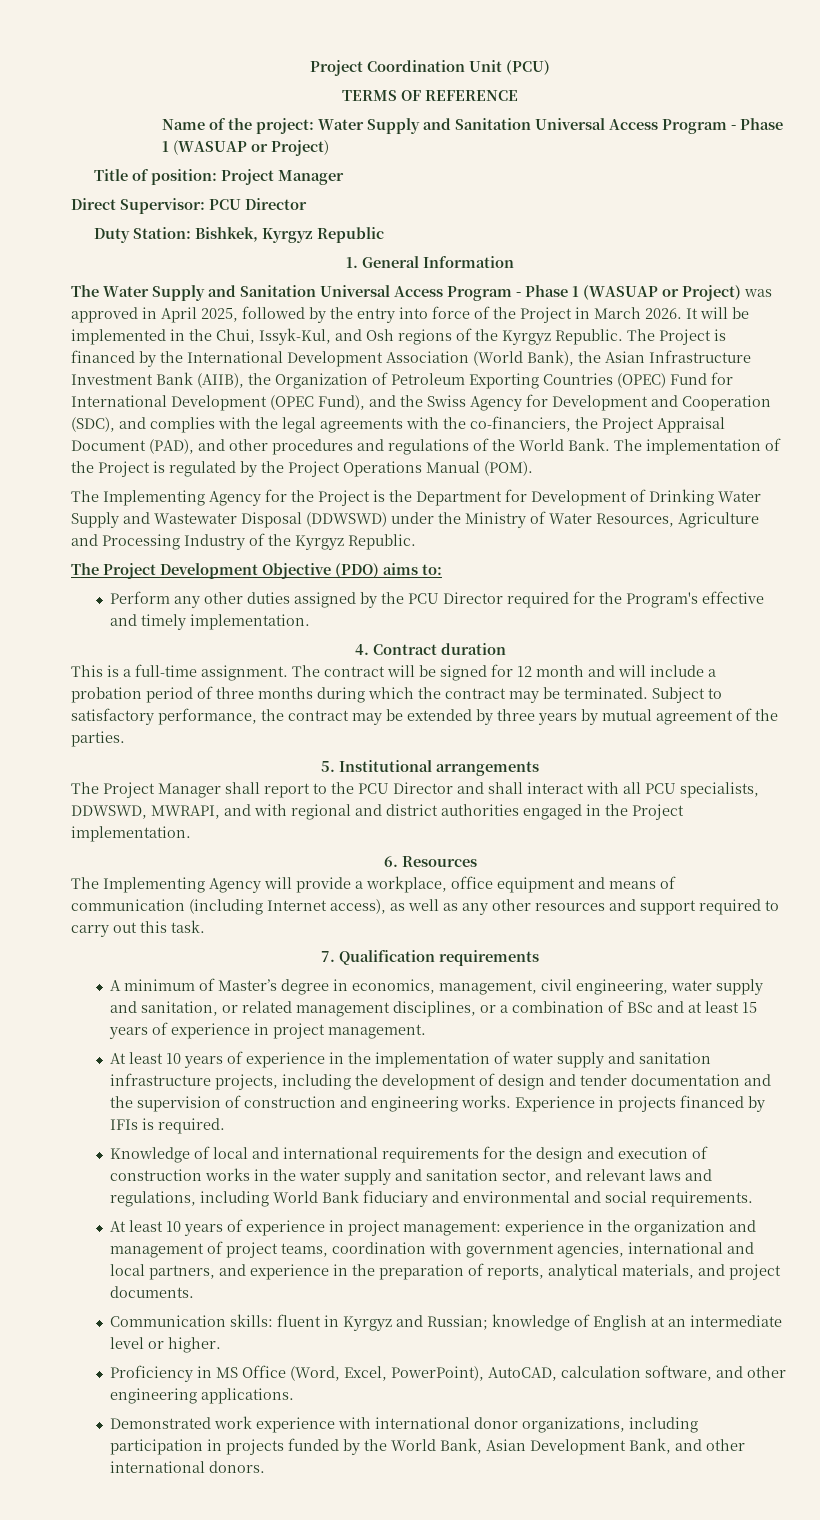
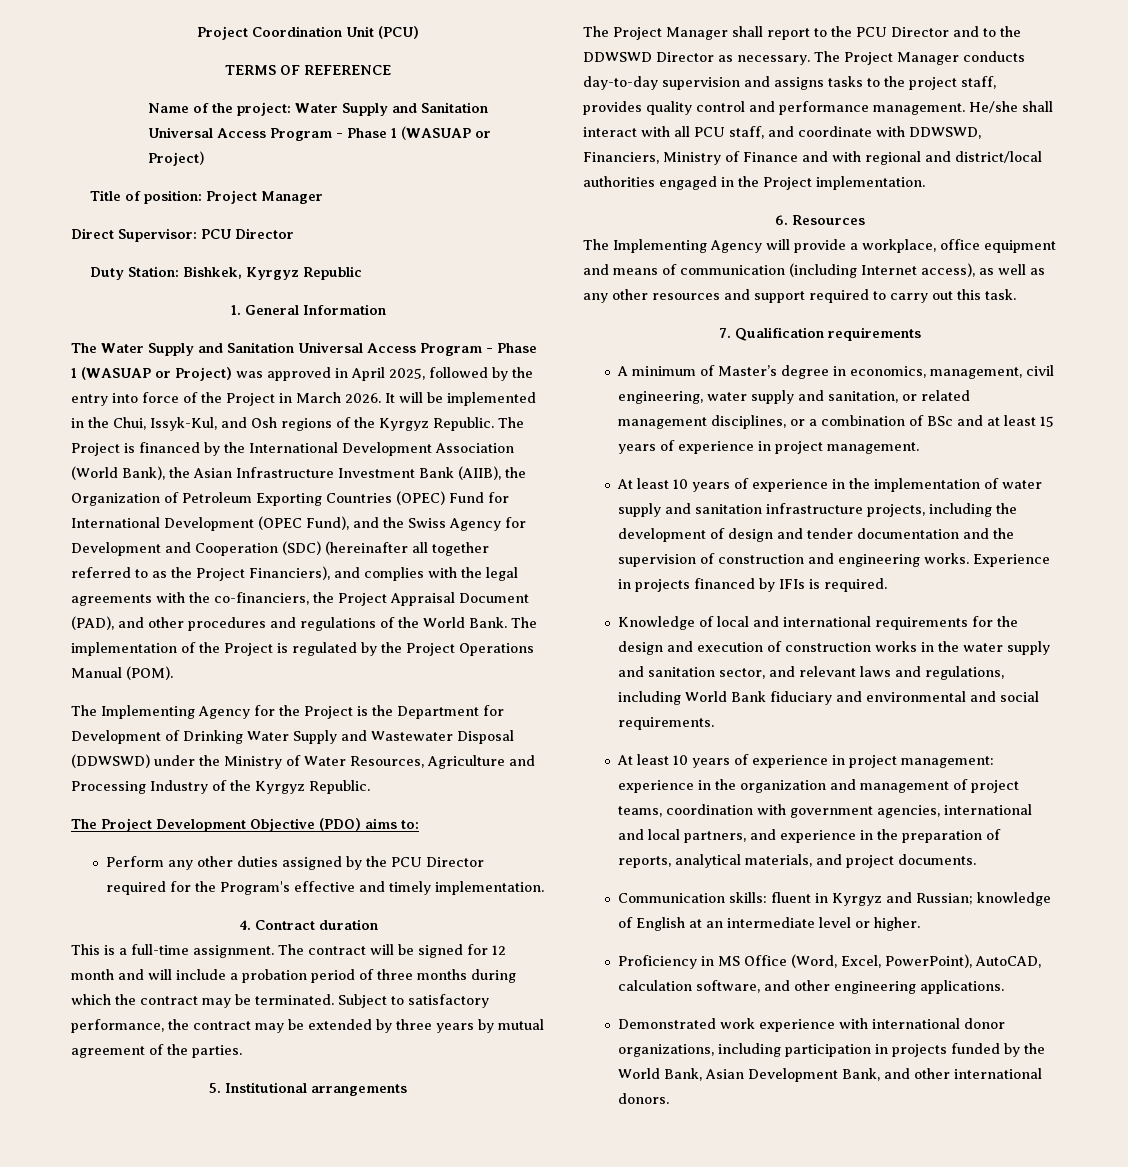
- The Project is financed by the International Development Association (World Bank), the Asian Infrastructure Investment Bank (AIIB), the Organization of Petroleum Exporting Countries (OPEC) Fund for International Development (OPEC Fund), and the Swiss Agency for Development and Cooperation (SDC), and complies with the legal agreements with the co-financiers, the Project Appraisal Document (PAD), and other procedures and regulations of the World Bank.
+ The Project is financed by the International Development Association (World Bank), the Asian Infrastructure Investment Bank (AIIB), the Organization of Petroleum Exporting Countries (OPEC) Fund for International Development (OPEC Fund), and the Swiss Agency for Development and Cooperation (SDC) (hereinafter all together referred to as the Project Financiers), and complies with the legal agreements with the co-financiers, the Project Appraisal Document (PAD), and other procedures and regulations of the World Bank.
- The Project Manager shall report to the PCU Director and shall interact with all PCU specialists, DDWSWD, MWRAPI, and with regional and district authorities engaged in the Project implementation.
+ The Project Manager shall report to the PCU Director and to the DDWSWD Director as necessary. The Project Manager conducts day-to-day supervision and assigns tasks to the project staff, provides quality control and performance management. He/she shall interact with all PCU staff, and coordinate with DDWSWD, Financiers, Ministry of Finance and with regional and district/local authorities engaged in the Project implementation.

